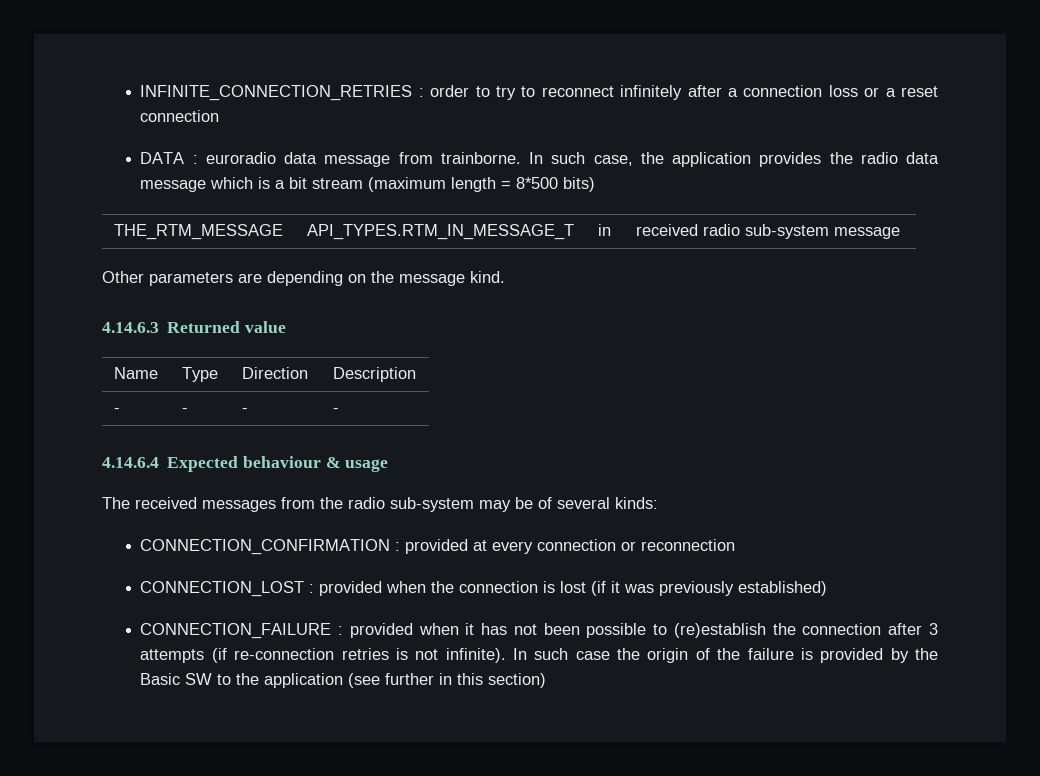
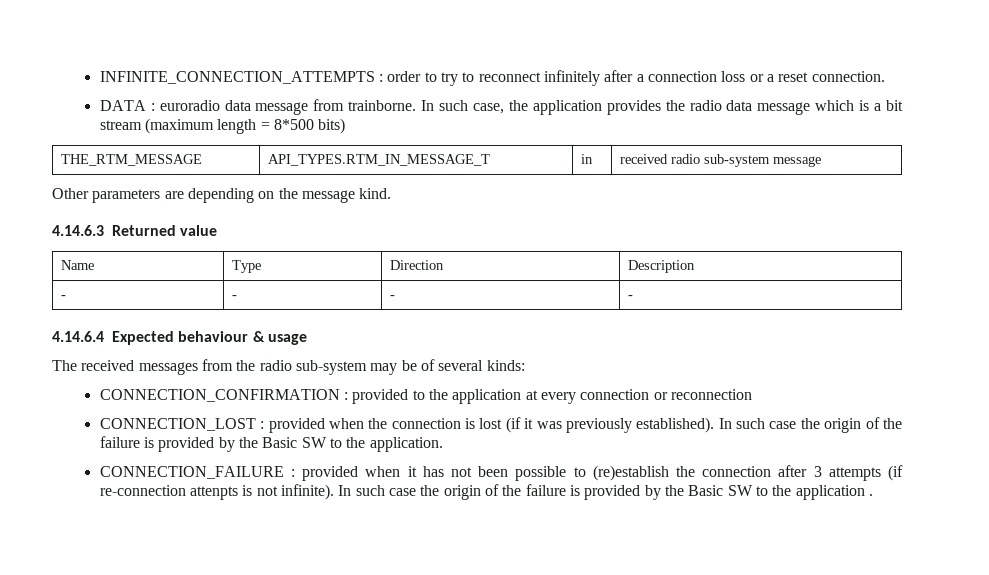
- INFINITE_CONNECTION_RETRIES : order to try to reconnect infinitely after a connection loss or a reset connection
+ INFINITE_CONNECTION_ATTEMPTS : order to try to reconnect infinitely after a connection loss or a reset connection.
- CONNECTION_CONFIRMATION : provided at every connection or reconnection
+ CONNECTION_CONFIRMATION : provided to the application at every connection or reconnection
- CONNECTION_LOST : provided when the connection is lost (if it was previously established)
+ CONNECTION_LOST : provided when the connection is lost (if it was previously established). In such case the origin of the failure is provided by the Basic SW to the application.
- CONNECTION_FAILURE : provided when it has not been possible to (re)establish the connection after 3 attempts (if re-connection retries is not infinite).
+ CONNECTION_FAILURE : provided when it has not been possible to (re)establish the connection after 3 attempts (if re-connection attenpts is not infinite).
- In such case the origin of the failure is provided by the Basic SW to the application (see further in this section)
+ In such case the origin of the failure is provided by the Basic SW to the application .

